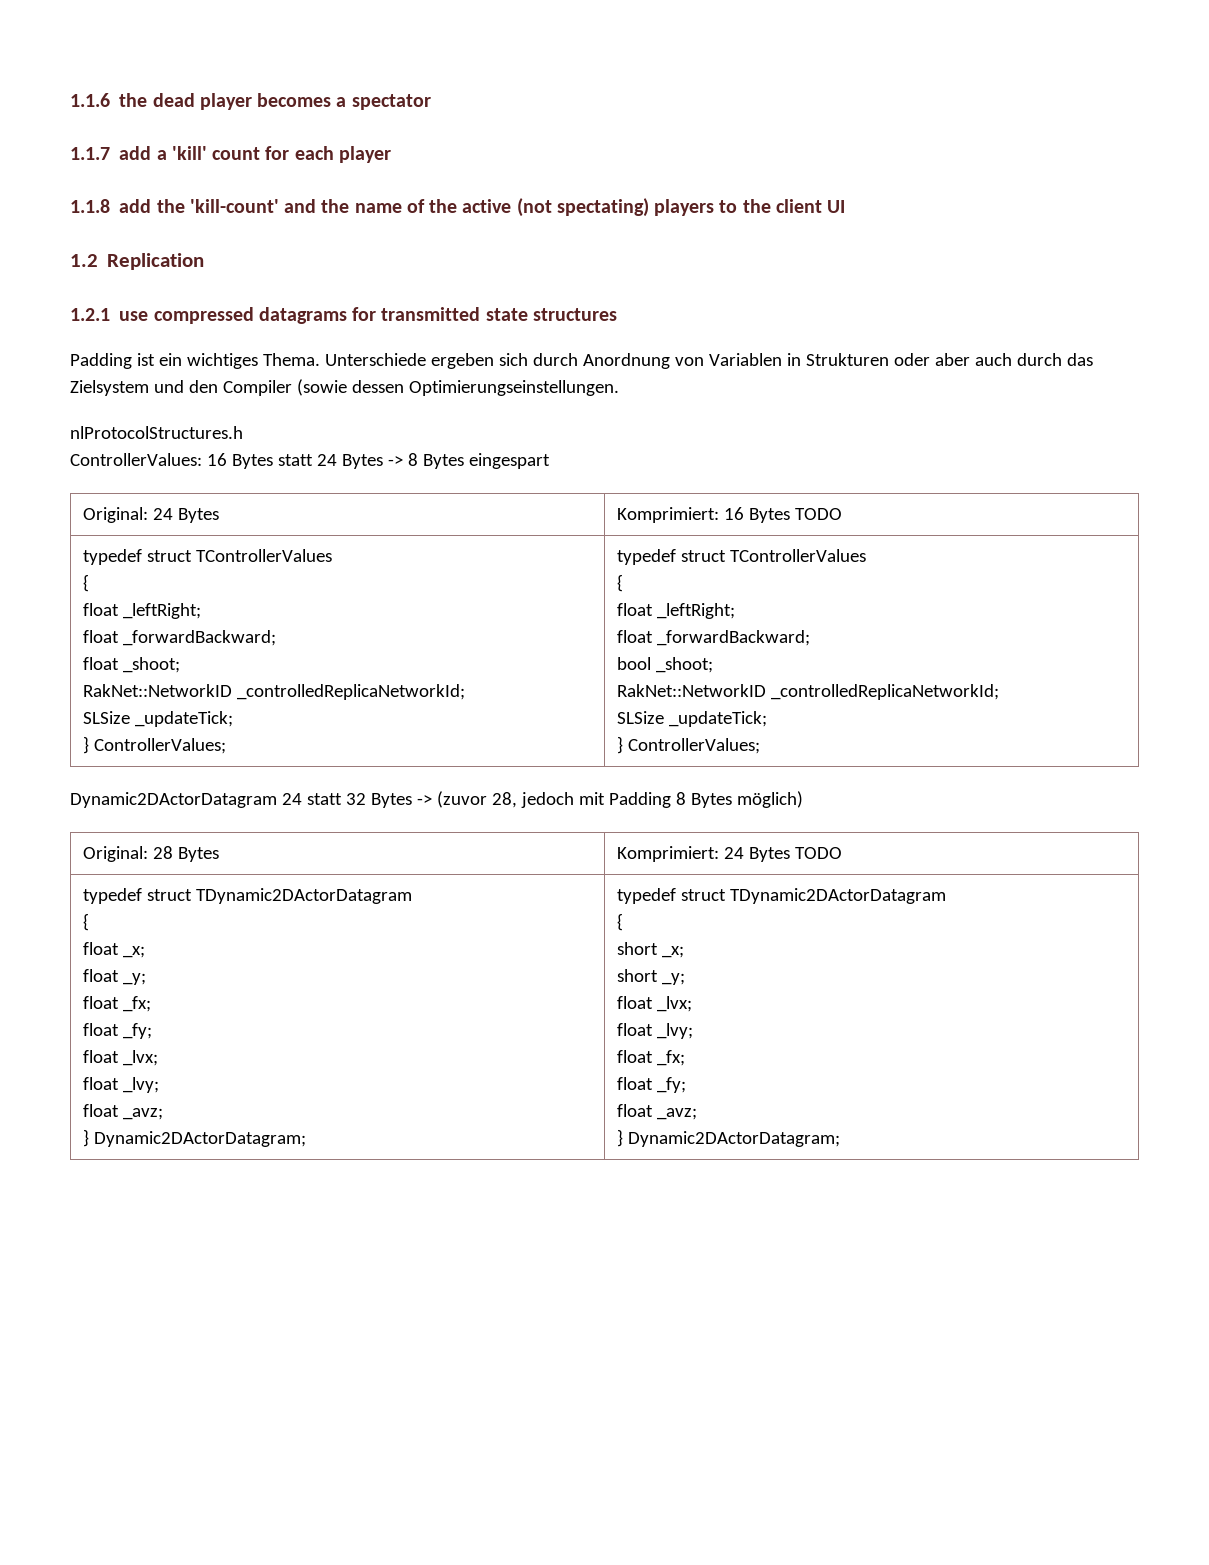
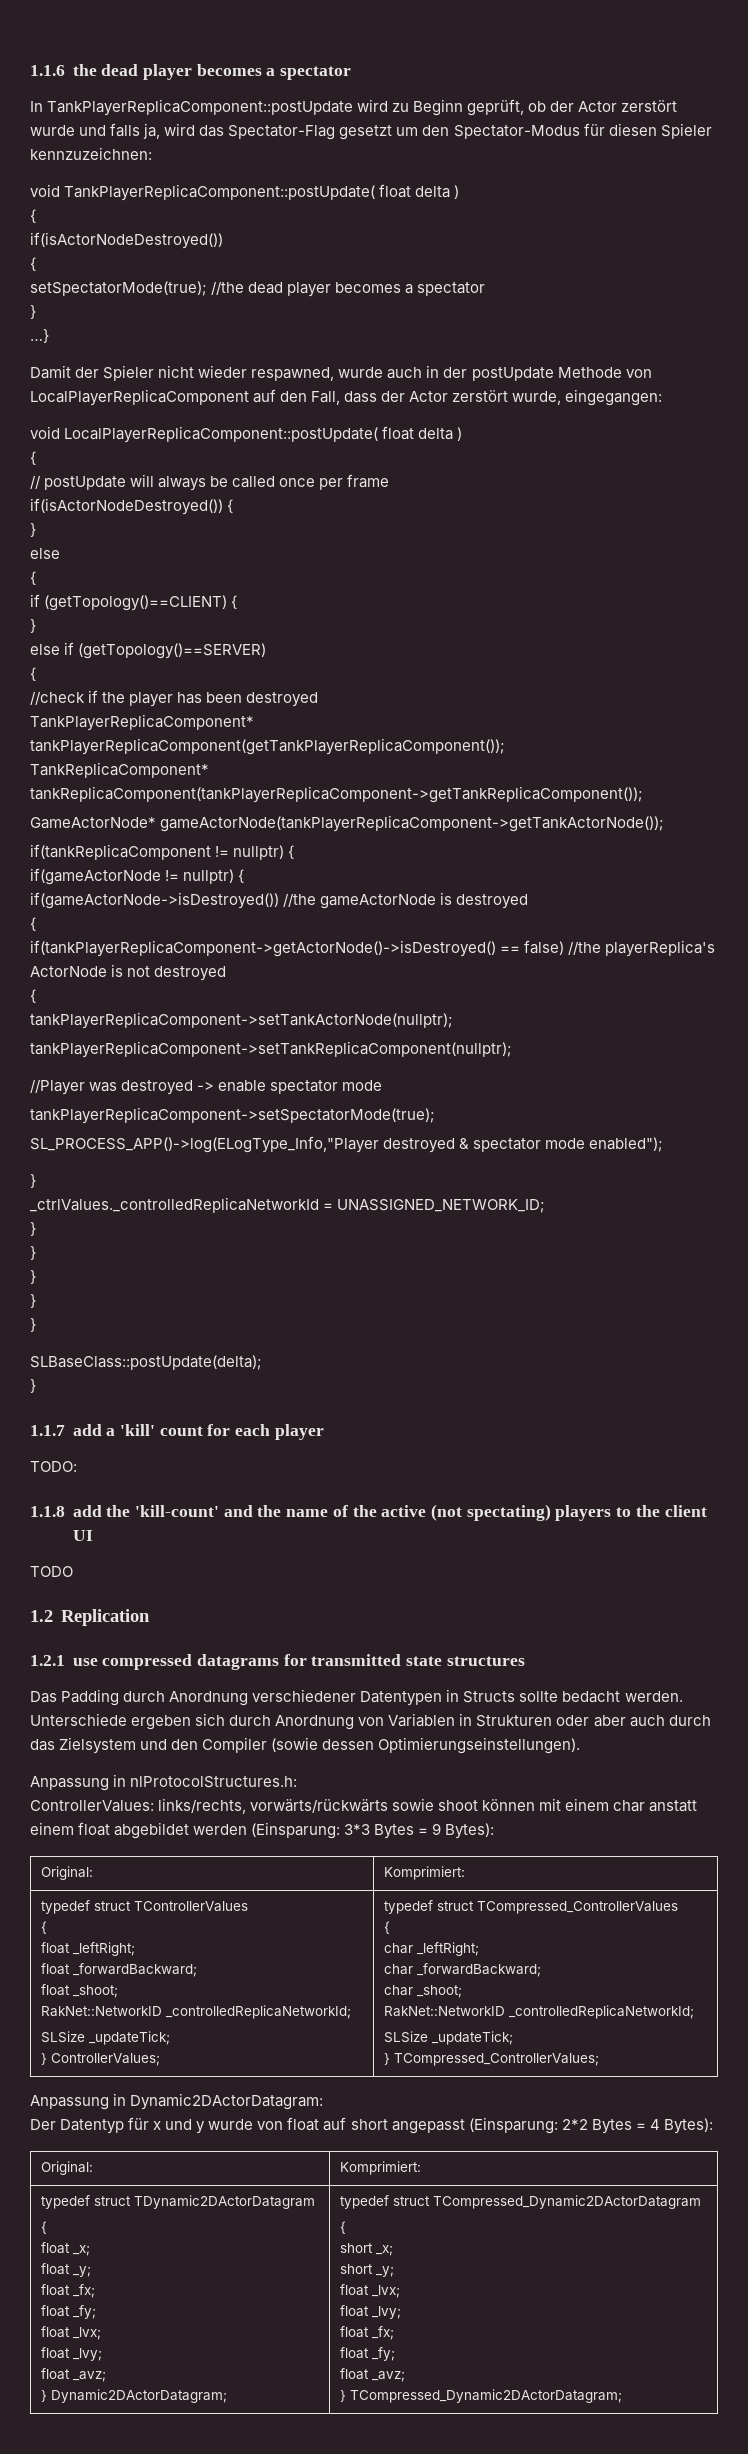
+ In TankPlayerReplicaComponent::postUpdate wird zu Beginn geprüft, ob der Actor zerstört wurde und falls ja, wird das Spectator-Flag gesetzt um den Spectator-Modus für diesen Spieler kennzuzeichnen:
+ void TankPlayerReplicaComponent::postUpdate( float delta )
+ {
+ if(isActorNodeDestroyed())
+ {
+ setSpectatorMode(true); //the dead player becomes a spectator
+ }
+ …}
+ Damit der Spieler nicht wieder respawned, wurde auch in der postUpdate Methode von LocalPlayerReplicaComponent auf den Fall, dass der Actor zerstört wurde, eingegangen:
+ void LocalPlayerReplicaComponent::postUpdate( float delta )
+ {
+ // postUpdate will always be called once per frame
+ if(isActorNodeDestroyed()) {
+ }
+ else
+ {
+ if (getTopology()==CLIENT) {
+ }
+ else if (getTopology()==SERVER)
+ {
+ //check if the player has been destroyed
+ TankPlayerReplicaComponent* tankPlayerReplicaComponent(getTankPlayerReplicaComponent());
+ TankReplicaComponent* tankReplicaComponent(tankPlayerReplicaComponent->getTankReplicaComponent());
+ GameActorNode* gameActorNode(tankPlayerReplicaComponent->getTankActorNode());
+ if(tankReplicaComponent != nullptr) {
+ if(gameActorNode != nullptr) {
+ if(gameActorNode->isDestroyed()) //the gameActorNode is destroyed
+ {
+ if(tankPlayerReplicaComponent->getActorNode()->isDestroyed() == false) //the playerReplica's ActorNode is not destroyed
+ {
+ tankPlayerReplicaComponent->setTankActorNode(nullptr);
+ tankPlayerReplicaComponent->setTankReplicaComponent(nullptr);
+ //Player was destroyed -> enable spectator mode
+ tankPlayerReplicaComponent->setSpectatorMode(true);
+ SL_PROCESS_APP()->log(ELogType_Info,"Player destroyed & spectator mode enabled");
+ }
+ _ctrlValues._controlledReplicaNetworkId = UNASSIGNED_NETWORK_ID;
+ }
+ }
+ }
+ }
+ }
+ SLBaseClass::postUpdate(delta);
+ }
+ TODO:
+ TODO
- Padding ist ein wichtiges Thema.
+ Das Padding durch Anordnung verschiedener Datentypen in Structs sollte bedacht werden.
- Unterschiede ergeben sich durch Anordnung von Variablen in Strukturen oder aber auch durch das Zielsystem und den Compiler (sowie dessen Optimierungseinstellungen.
- nlProtocolStructures.h
- ControllerValues: 16 Bytes statt 24 Bytes -> 8 Bytes eingespart
- Original: 24 Bytes | Komprimiert: 16 Bytes TODO
+ Unterschiede ergeben sich durch Anordnung von Variablen in Strukturen oder aber auch durch das Zielsystem und den Compiler (sowie dessen Optimierungseinstellungen).
+ Anpassung in nlProtocolStructures.h:
+ ControllerValues: links/rechts, vorwärts/rückwärts sowie shoot können mit einem char anstatt einem float abgebildet werden (Einsparung: 3*3 Bytes = 9 Bytes):
+ Original: | Komprimiert:
  typedef struct TControllerValues
  {
  float _leftRight;
  float _forwardBackward;
  float _shoot;
  RakNet::NetworkID _controlledReplicaNetworkId;
  SLSize _updateTick;
- } ControllerValues; | typedef struct TControllerValues
+ } ControllerValues; | typedef struct TCompressed_ControllerValues
  {
- float _leftRight;
- float _forwardBackward;
- bool _shoot;
+ char _leftRight;
+ char _forwardBackward;
+ char _shoot;
  RakNet::NetworkID _controlledReplicaNetworkId;
  SLSize _updateTick;
- } ControllerValues;
- Dynamic2DActorDatagram 24 statt 32 Bytes -> (zuvor 28, jedoch mit Padding 8 Bytes möglich)
- Original: 28 Bytes | Komprimiert: 24 Bytes TODO
+ } TCompressed_ControllerValues;
+ Anpassung in Dynamic2DActorDatagram:
+ Der Datentyp für x und y wurde von float auf short angepasst (Einsparung: 2*2 Bytes = 4 Bytes):
+ Original: | Komprimiert:
  typedef struct TDynamic2DActorDatagram
  {
  float _x;
  float _y;
  float _fx;
  float _fy;
  float _lvx;
  float _lvy;
  float _avz;
- } Dynamic2DActorDatagram; | typedef struct TDynamic2DActorDatagram
+ } Dynamic2DActorDatagram; | typedef struct TCompressed_Dynamic2DActorDatagram
  {
  short _x;
  short _y;
  float _lvx;
  float _lvy;
  float _fx;
  float _fy;
  float _avz;
- } Dynamic2DActorDatagram;
+ } TCompressed_Dynamic2DActorDatagram;

